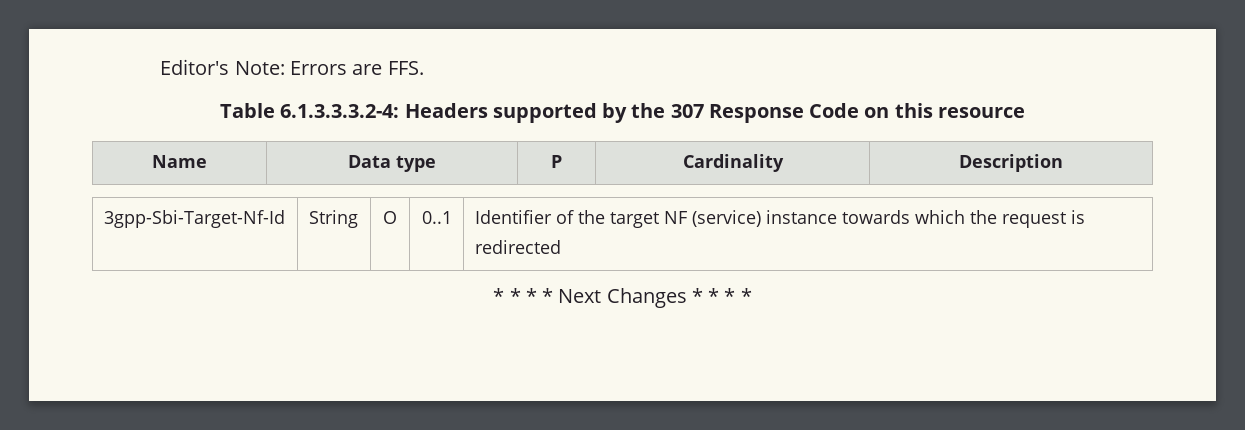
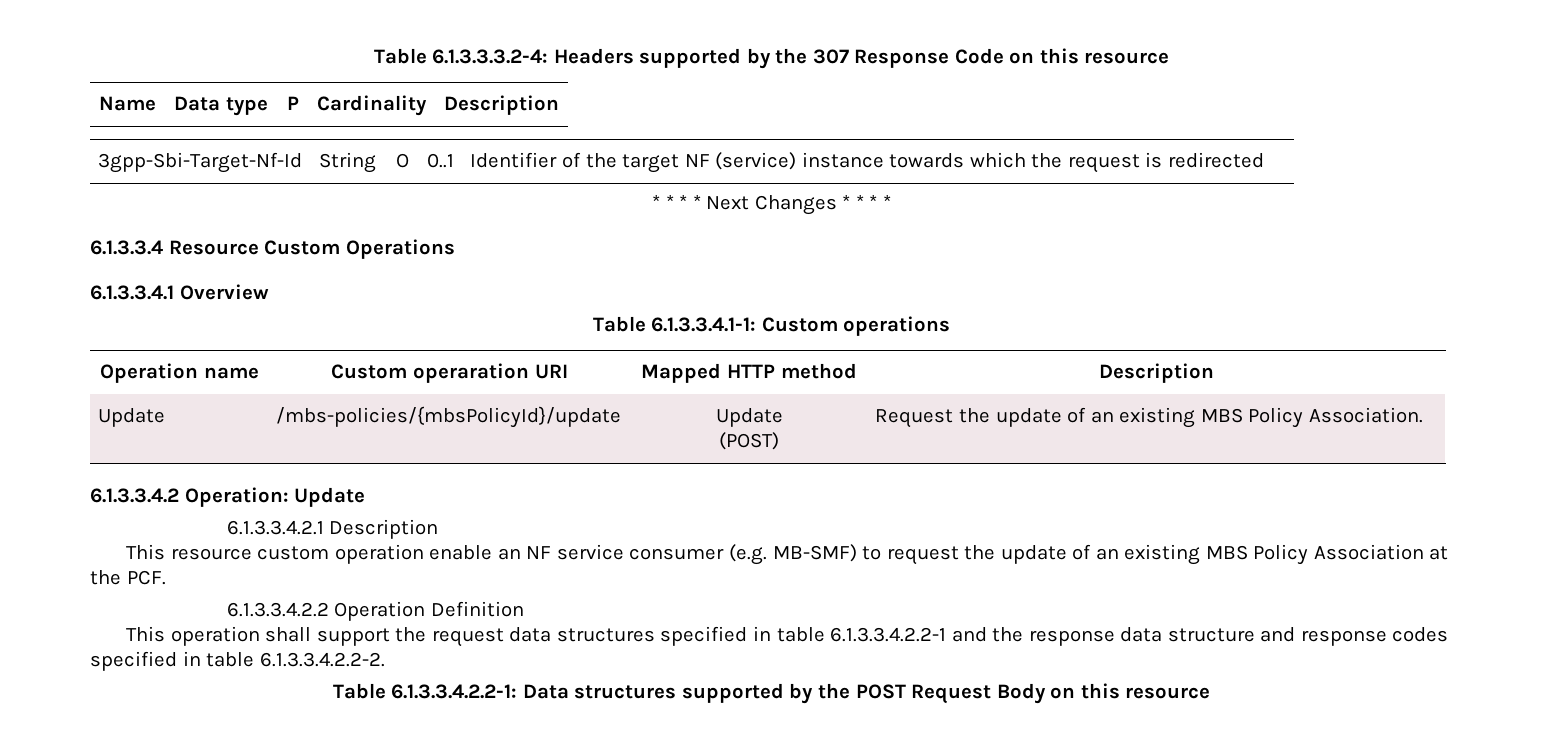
- Editor's Note: Errors are FFS.
+ 6.1.3.3.4 Resource Custom Operations
+ 6.1.3.3.4.1 Overview
+ Table 6.1.3.3.4.1-1: Custom operations
+ Operation name | Custom operaration URI | Mapped HTTP method | Description
+ Update | /mbs-policies/{mbsPolicyId}/update | Update
+ (POST) | Request the update of an existing MBS Policy Association.
+ 6.1.3.3.4.2 Operation: Update
+ 6.1.3.3.4.2.1 Description
+ This resource custom operation enable an NF service consumer (e.g. MB-SMF) to request the update of an existing MBS Policy Association at the PCF.
+ 6.1.3.3.4.2.2 Operation Definition
+ This operation shall support the request data structures specified in table 6.1.3.3.4.2.2-1 and the response data structure and response codes specified in table 6.1.3.3.4.2.2-2.
+ Table 6.1.3.3.4.2.2-1: Data structures supported by the POST Request Body on this resource

